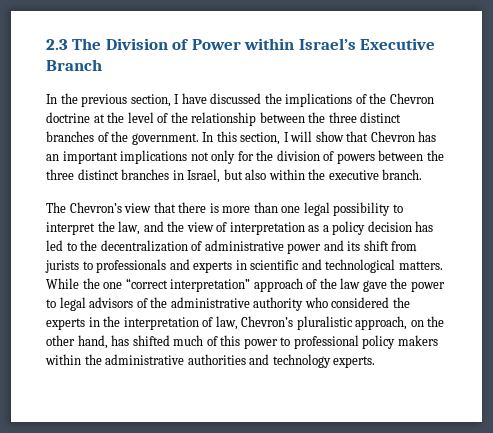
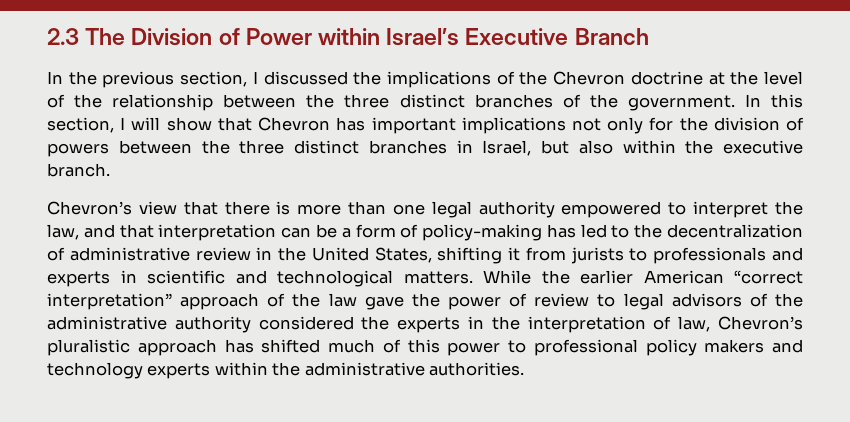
- In the previous section, I have discussed the implications of the Chevron doctrine at the level of the relationship between the three distinct branches of the government.
+ In the previous section, I discussed the implications of the Chevron doctrine at the level of the relationship between the three distinct branches of the government.
- In this section, I will show that Chevron has an important implications not only for the division of powers between the three distinct branches in Israel, but also within the executive branch.
+ In this section, I will show that Chevron has important implications not only for the division of powers between the three distinct branches in Israel, but also within the executive branch.
- The Chevron’s view that there is more than one legal possibility to interpret the law, and the view of interpretation as a policy decision has led to the decentralization of administrative power and its shift from jurists to professionals and experts in scientific and technological matters.
+ Chevron’s view that there is more than one legal authority empowered to interpret the law, and that interpretation can be a form of policy-making has led to the decentralization of administrative review in the United States, shifting it from jurists to professionals and experts in scientific and technological matters.
- While the one “correct interpretation” approach of the law gave the power to legal advisors of the administrative authority who considered the experts in the interpretation of law, Chevron’s pluralistic approach, on the other hand, has shifted much of this power to professional policy makers within the administrative authorities and technology experts.
+ While the earlier American “correct interpretation” approach of the law gave the power of review to legal advisors of the administrative authority considered the experts in the interpretation of law, Chevron’s pluralistic approach has shifted much of this power to professional policy makers and technology experts within the administrative authorities.

